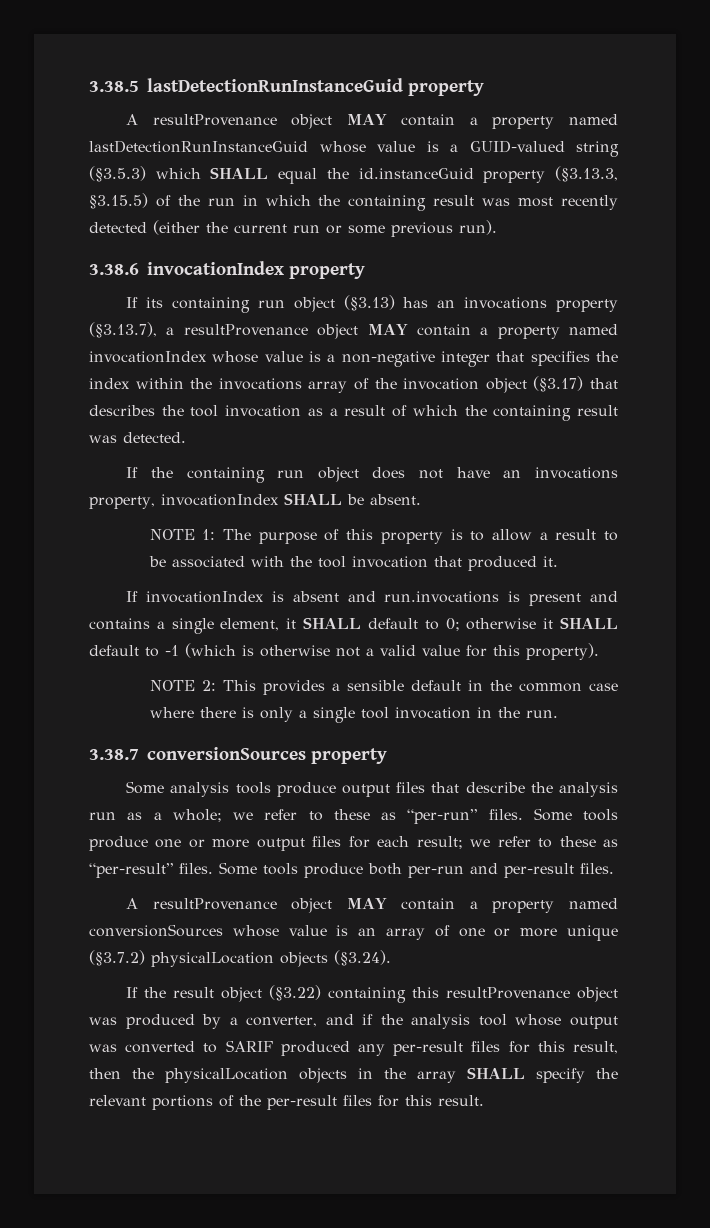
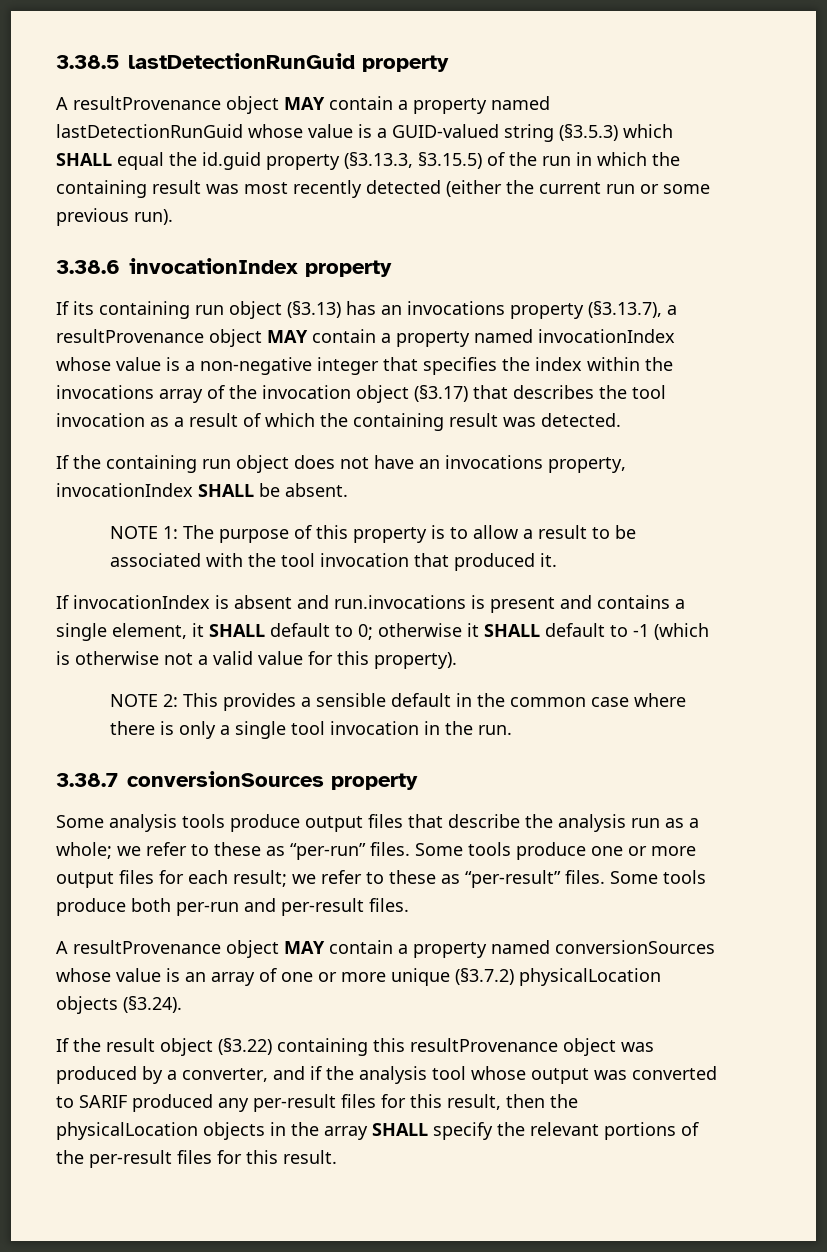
- 3.38.5 lastDetectionRunInstanceGuid property
+ 3.38.5 lastDetectionRunGuid property
- A resultProvenance object MAY contain a property named lastDetectionRunInstanceGuid whose value is a GUID-valued string (§3.5.3) which SHALL equal the id.instanceGuid property (§3.13.3, §3.15.5) of the run in which the containing result was most recently detected (either the current run or some previous run).
+ A resultProvenance object MAY contain a property named lastDetectionRunGuid whose value is a GUID-valued string (§3.5.3) which SHALL equal the id.guid property (§3.13.3, §3.15.5) of the run in which the containing result was most recently detected (either the current run or some previous run).

